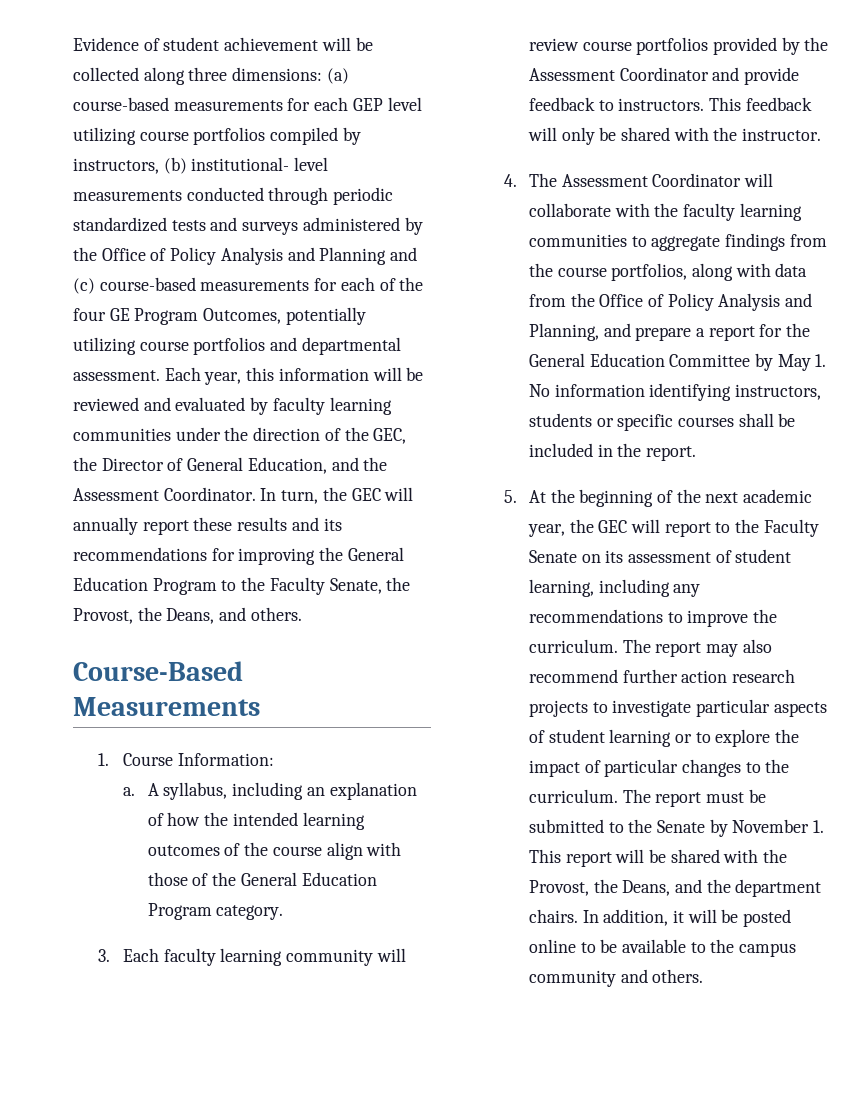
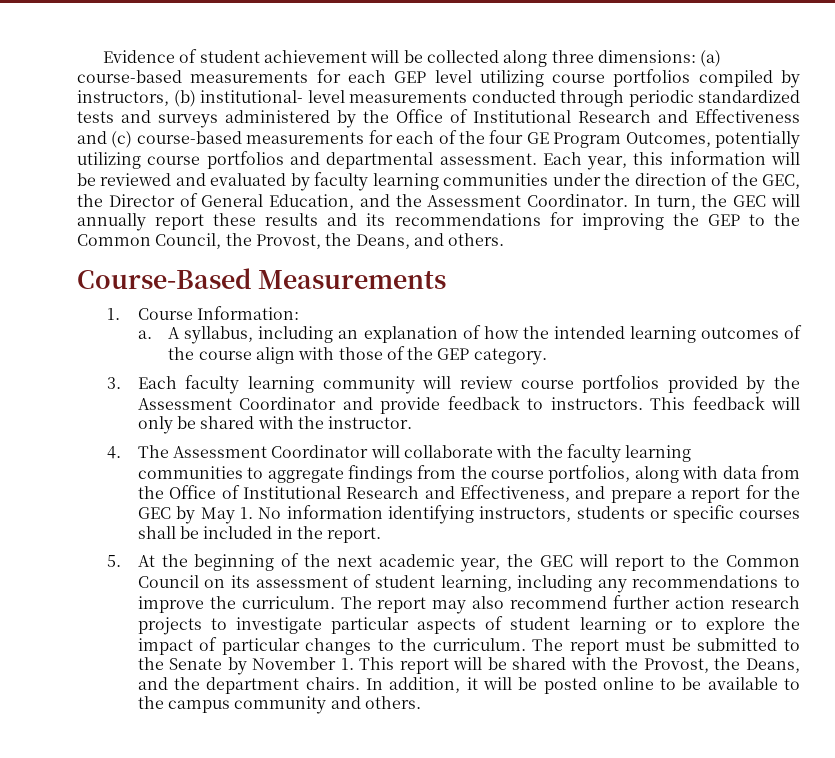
- Evidence of student achievement will be collected along three dimensions: (a) course-based measurements for each GEP level utilizing course portfolios compiled by instructors, (b) institutional- level measurements conducted through periodic standardized tests and surveys administered by the Office of Policy Analysis and Planning and (c) course-based measurements for each of the four GE Program Outcomes, potentially utilizing course portfolios and departmental assessment.
+ Evidence of student achievement will be collected along three dimensions: (a) course-based measurements for each GEP level utilizing course portfolios compiled by instructors, (b) institutional- level measurements conducted through periodic standardized tests and surveys administered by the Office of Institutional Research and Effectiveness and (c) course-based measurements for each of the four GE Program Outcomes, potentially utilizing course portfolios and departmental assessment.
- In turn, the GEC will annually report these results and its recommendations for improving the General Education Program to the Faculty Senate, the Provost, the Deans, and others.
+ In turn, the GEC will annually report these results and its recommendations for improving the GEP to the Common Council, the Provost, the Deans, and others.
- A syllabus, including an explanation of how the intended learning outcomes of the course align with those of the General Education Program category.
+ A syllabus, including an explanation of how the intended learning outcomes of the course align with those of the GEP category.
- 4. The Assessment Coordinator will collaborate with the faculty learning communities to aggregate findings from the course portfolios, along with data from the Office of Policy Analysis and Planning, and prepare a report for the General Education Committee by May 1. No information identifying instructors, students or specific courses shall be included in the report.
+ 4. The Assessment Coordinator will collaborate with the faculty learning communities to aggregate findings from the course portfolios, along with data from the Office of Institutional Research and Effectiveness, and prepare a report for the GEC by May 1. No information identifying instructors, students or specific courses shall be included in the report.
- 5. At the beginning of the next academic year, the GEC will report to the Faculty Senate on its assessment of student learning, including any recommendations to improve the curriculum.
+ 5. At the beginning of the next academic year, the GEC will report to the Common Council on its assessment of student learning, including any recommendations to improve the curriculum.

